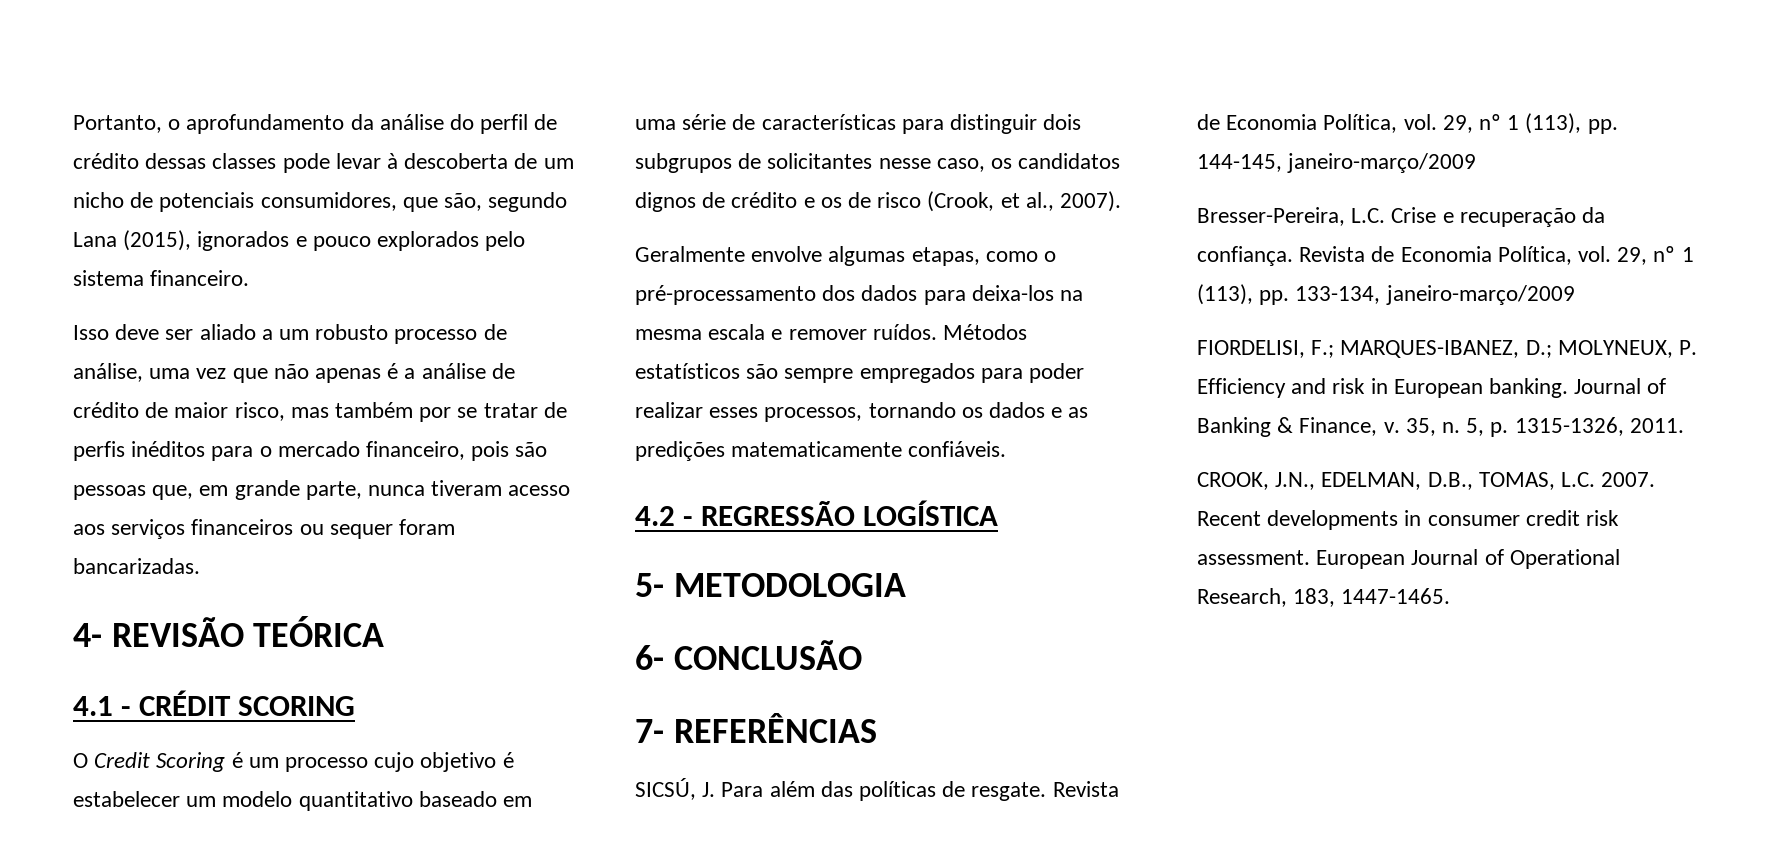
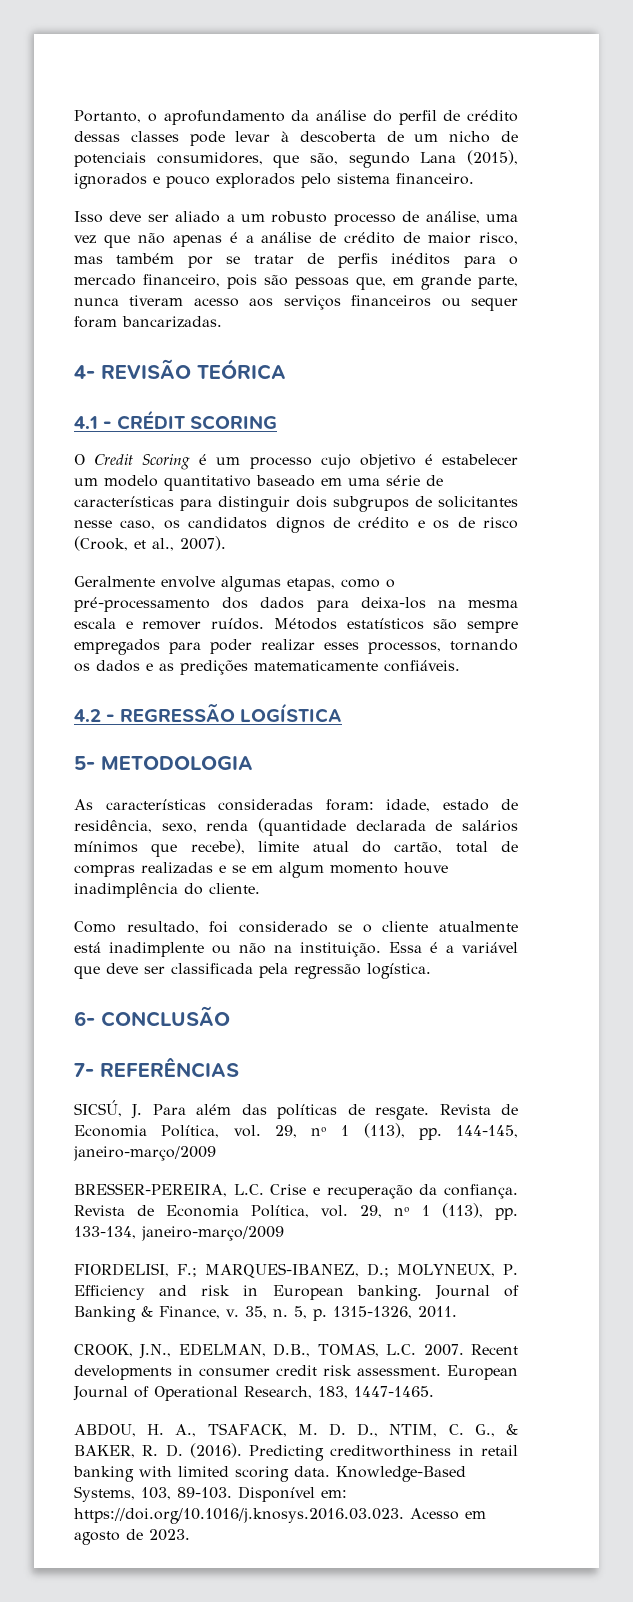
+ As características consideradas foram: idade, estado de residência, sexo, renda (quantidade declarada de salários mínimos que recebe), limite atual do cartão, total de compras realizadas e se em algum momento houve inadimplência do cliente.
+ Como resultado, foi considerado se o cliente atualmente está inadimplente ou não na instituição. Essa é a variável que deve ser classificada pela regressão logística.
- Bresser-Pereira, L.C. Crise e recuperação da confiança.
+ BRESSER-PEREIRA, L.C. Crise e recuperação da confiança.
+ ABDOU, H. A., TSAFACK, M. D. D., NTIM, C. G., & BAKER, R. D. (2016). Predicting creditworthiness in retail banking with limited scoring data. Knowledge-Based Systems, 103, 89-103. Disponível em: https://doi.org/10.1016/j.knosys.2016.03.023. Acesso em agosto de 2023.

